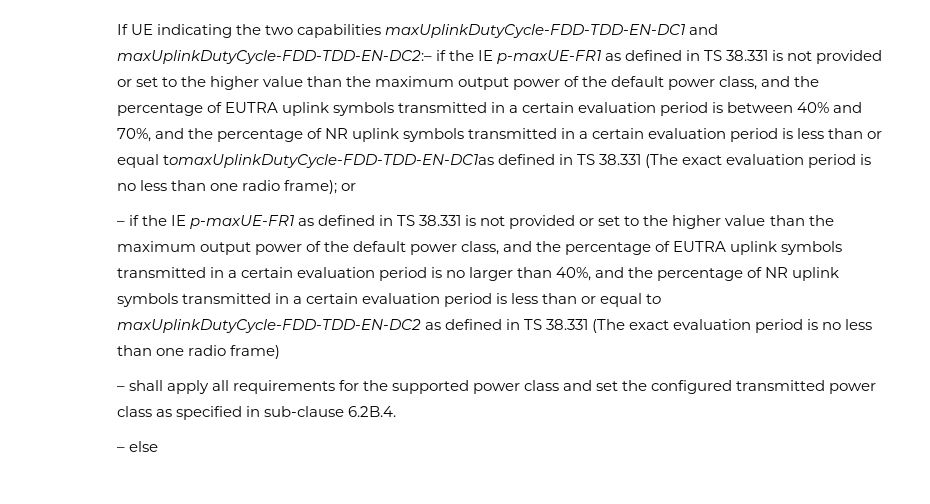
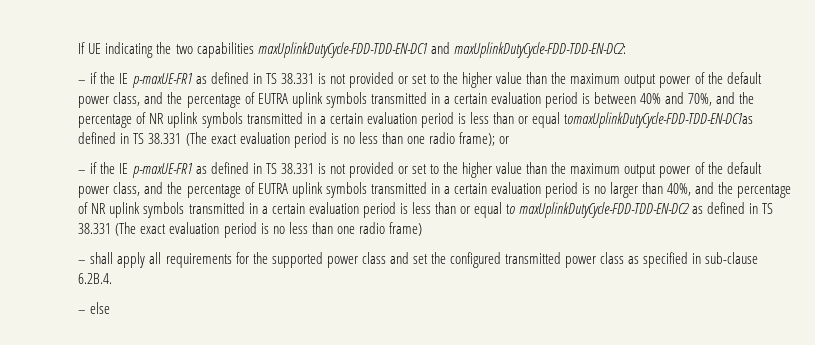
- If UE indicating the two capabilities maxUplinkDutyCycle-FDD-TDD-EN-DC1 and maxUplinkDutyCycle-FDD-TDD-EN-DC2:– if the IE p-maxUE-FR1 as defined in TS 38.331 is not provided or set to the higher value than the maximum output power of the default power class, and the percentage of EUTRA uplink symbols transmitted in a certain evaluation period is between 40% and 70%, and the percentage of NR uplink symbols transmitted in a certain evaluation period is less than or equal tomaxUplinkDutyCycle-FDD-TDD-EN-DC1as defined in TS 38.331 (The exact evaluation period is no less than one radio frame);
+ If UE indicating the two capabilities maxUplinkDutyCycle-FDD-TDD-EN-DC1 and maxUplinkDutyCycle-FDD-TDD-EN-DC2:
+ – if the IE p-maxUE-FR1 as defined in TS 38.331 is not provided or set to the higher value than the maximum output power of the default power class, and the percentage of EUTRA uplink symbols transmitted in a certain evaluation period is between 40% and 70%, and the percentage of NR uplink symbols transmitted in a certain evaluation period is less than or equal tomaxUplinkDutyCycle-FDD-TDD-EN-DC1as defined in TS 38.331 (The exact evaluation period is no less than one radio frame);

